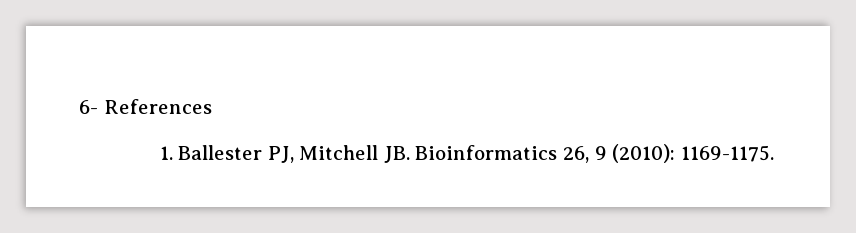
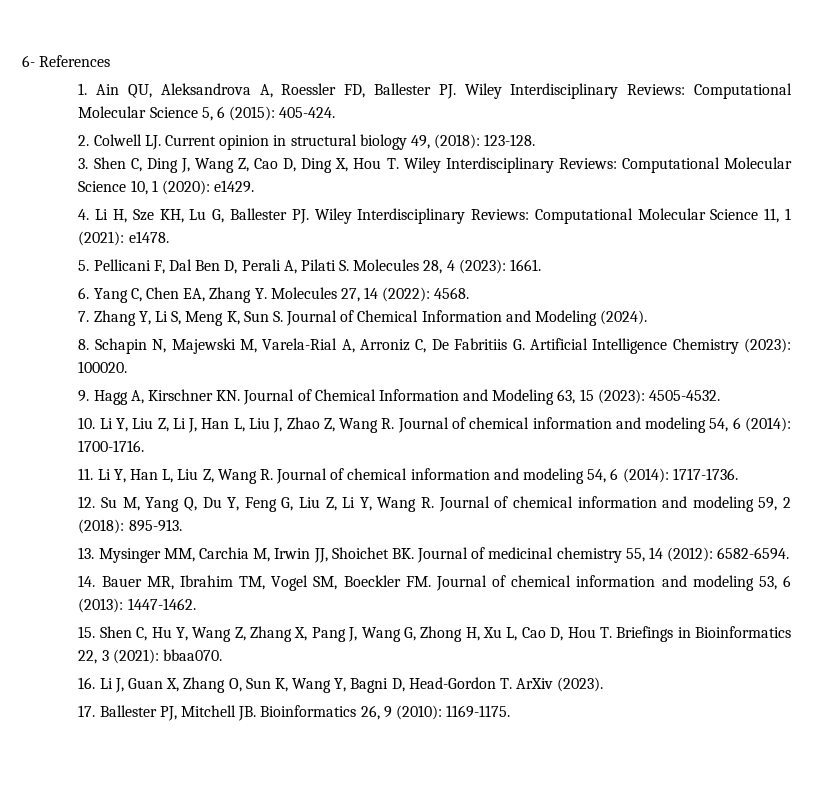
- 1. Ballester PJ, Mitchell JB. Bioinformatics 26, 9 (2010): 1169-1175.
+ 1. Ain QU, Aleksandrova A, Roessler FD, Ballester PJ. Wiley Interdisciplinary Reviews: Computational Molecular Science 5, 6 (2015): 405-424.
+ 2. Colwell LJ. Current opinion in structural biology 49, (2018): 123-128.
+ 3. Shen C, Ding J, Wang Z, Cao D, Ding X, Hou T. Wiley Interdisciplinary Reviews: Computational Molecular Science 10, 1 (2020): e1429.
+ 4. Li H, Sze KH, Lu G, Ballester PJ. Wiley Interdisciplinary Reviews: Computational Molecular Science 11, 1 (2021): e1478.
+ 5. Pellicani F, Dal Ben D, Perali A, Pilati S. Molecules 28, 4 (2023): 1661.
+ 6. Yang C, Chen EA, Zhang Y. Molecules 27, 14 (2022): 4568.
+ 7. Zhang Y, Li S, Meng K, Sun S. Journal of Chemical Information and Modeling (2024).
+ 8. Schapin N, Majewski M, Varela-Rial A, Arroniz C, De Fabritiis G. Artificial Intelligence Chemistry (2023): 100020.
+ 9. Hagg A, Kirschner KN. Journal of Chemical Information and Modeling 63, 15 (2023): 4505-4532.
+ 10. Li Y, Liu Z, Li J, Han L, Liu J, Zhao Z, Wang R. Journal of chemical information and modeling 54, 6 (2014): 1700-1716.
+ 11. Li Y, Han L, Liu Z, Wang R. Journal of chemical information and modeling 54, 6 (2014): 1717-1736.
+ 12. Su M, Yang Q, Du Y, Feng G, Liu Z, Li Y, Wang R. Journal of chemical information and modeling 59, 2 (2018): 895-913.
+ 13. Mysinger MM, Carchia M, Irwin JJ, Shoichet BK. Journal of medicinal chemistry 55, 14 (2012): 6582-6594.
+ 14. Bauer MR, Ibrahim TM, Vogel SM, Boeckler FM. Journal of chemical information and modeling 53, 6 (2013): 1447-1462.
+ 15. Shen C, Hu Y, Wang Z, Zhang X, Pang J, Wang G, Zhong H, Xu L, Cao D, Hou T. Briefings in Bioinformatics 22, 3 (2021): bbaa070.
+ 16. Li J, Guan X, Zhang O, Sun K, Wang Y, Bagni D, Head-Gordon T. ArXiv (2023).
+ 17. Ballester PJ, Mitchell JB. Bioinformatics 26, 9 (2010): 1169-1175.

